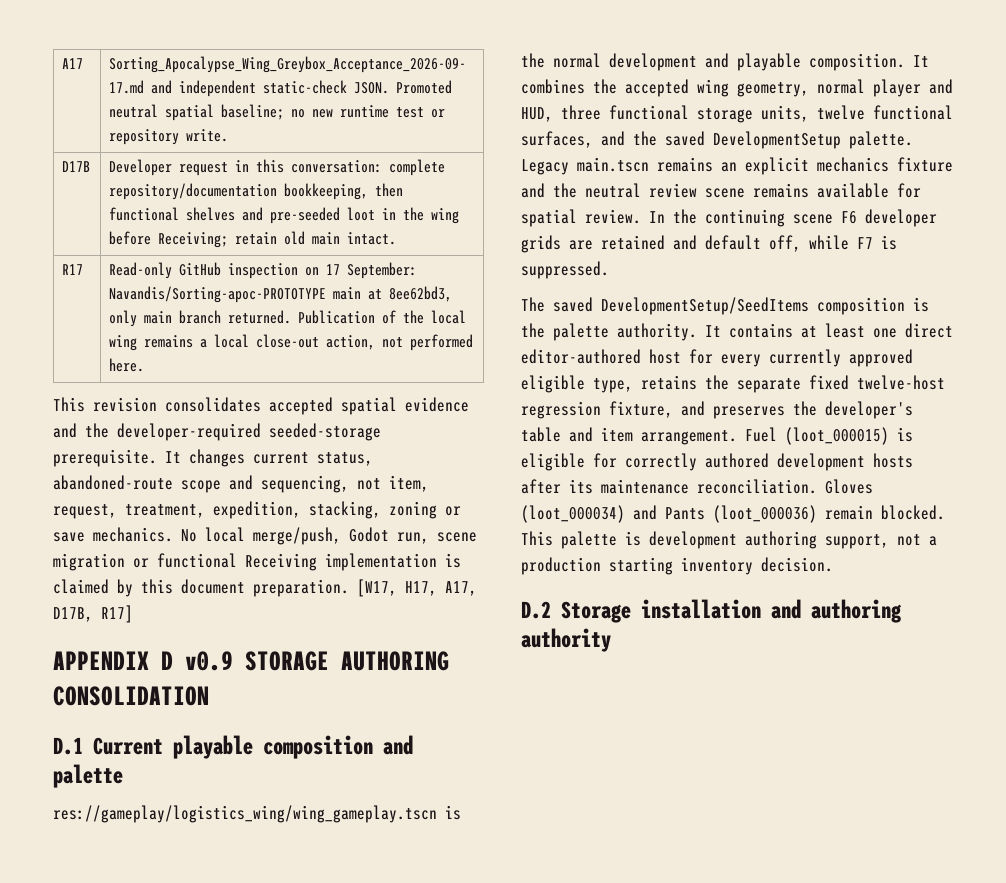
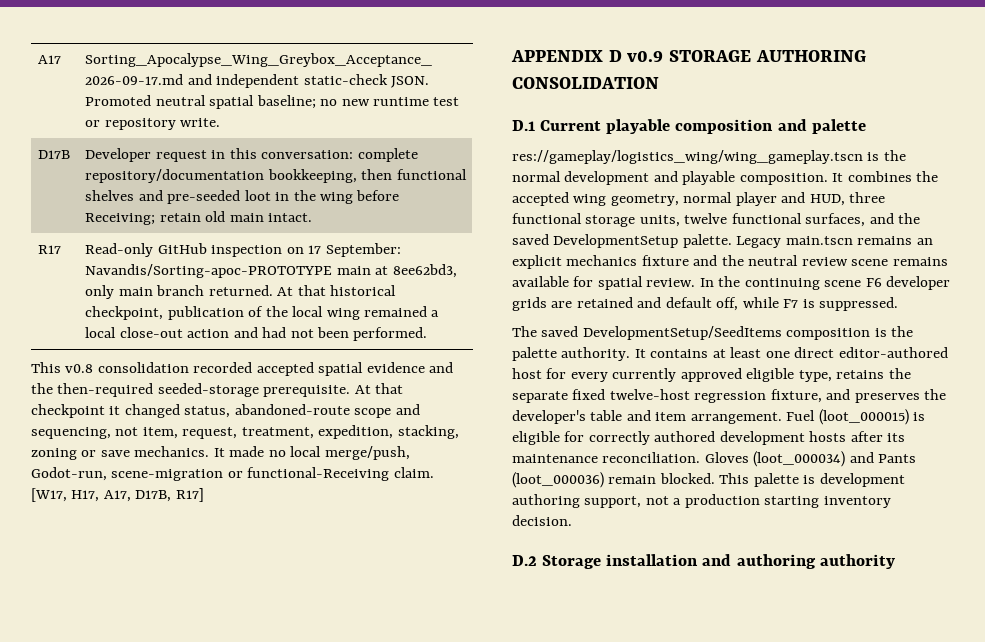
- R17 | Read-only GitHub inspection on 17 September: Navandis/Sorting-apoc-PROTOTYPE main at 8ee62bd3, only main branch returned. Publication of the local wing remains a local close-out action, not performed here.
- This revision consolidates accepted spatial evidence and the developer-required seeded-storage prerequisite.
+ R17 | Read-only GitHub inspection on 17 September: Navandis/Sorting-apoc-PROTOTYPE main at 8ee62bd3, only main branch returned. At that historical checkpoint, publication of the local wing remained a local close-out action and had not been performed.
+ This v0.8 consolidation recorded accepted spatial evidence and the then-required seeded-storage prerequisite.
- It changes current status, abandoned-route scope and sequencing, not item, request, treatment, expedition, stacking, zoning or save mechanics.
+ At that checkpoint it changed status, abandoned-route scope and sequencing, not item, request, treatment, expedition, stacking, zoning or save mechanics.
- No local merge/push, Godot run, scene migration or functional Receiving implementation is claimed by this document preparation.
+ It made no local merge/push, Godot-run, scene-migration or functional-Receiving claim.

